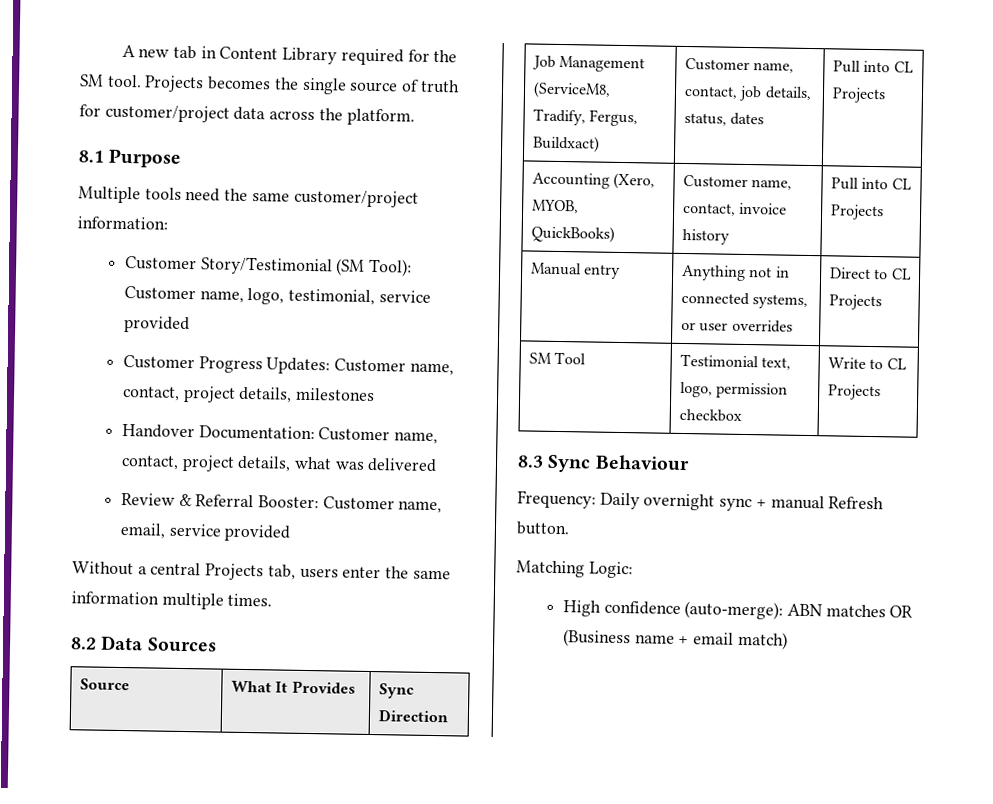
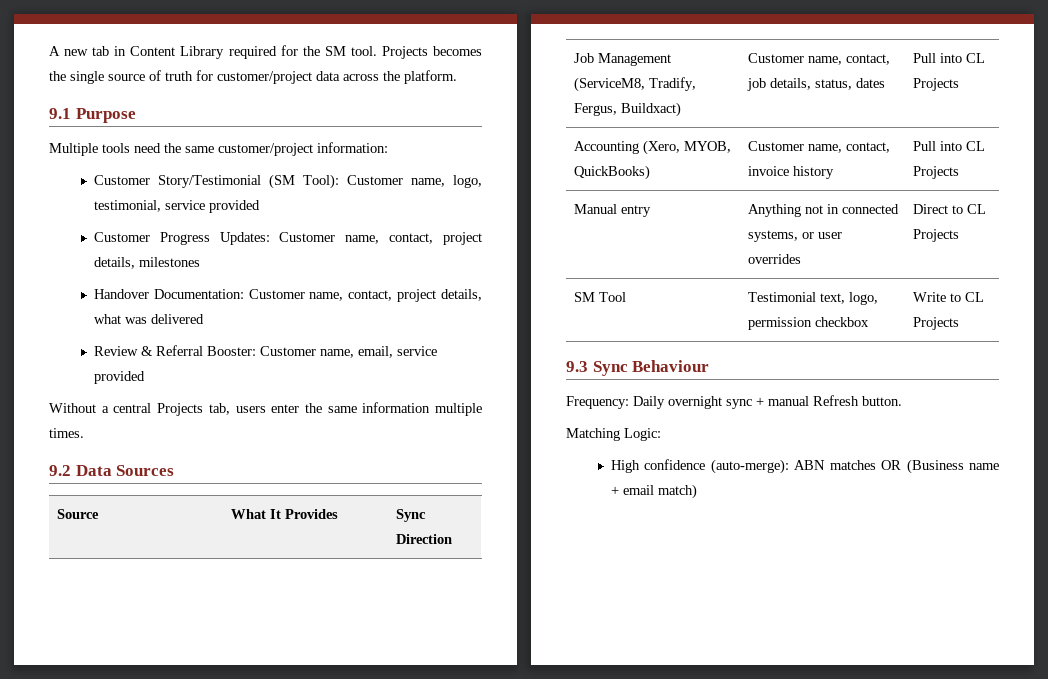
- 8.1 Purpose
+ 9.1 Purpose
- 8.2 Data Sources
+ 9.2 Data Sources
- 8.3 Sync Behaviour
+ 9.3 Sync Behaviour

